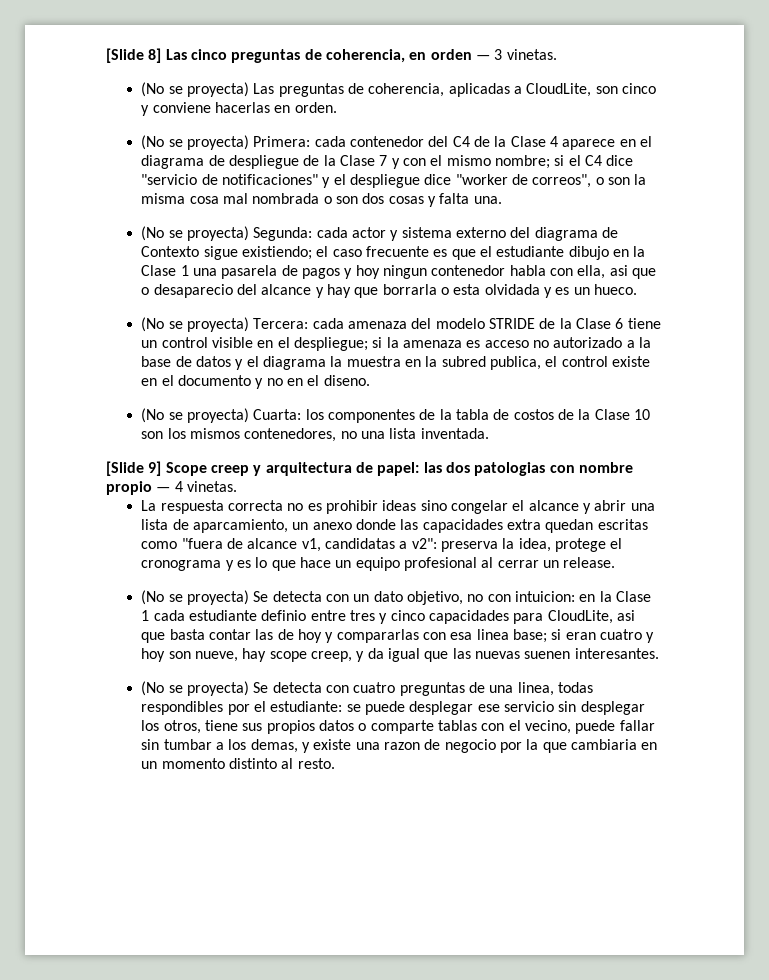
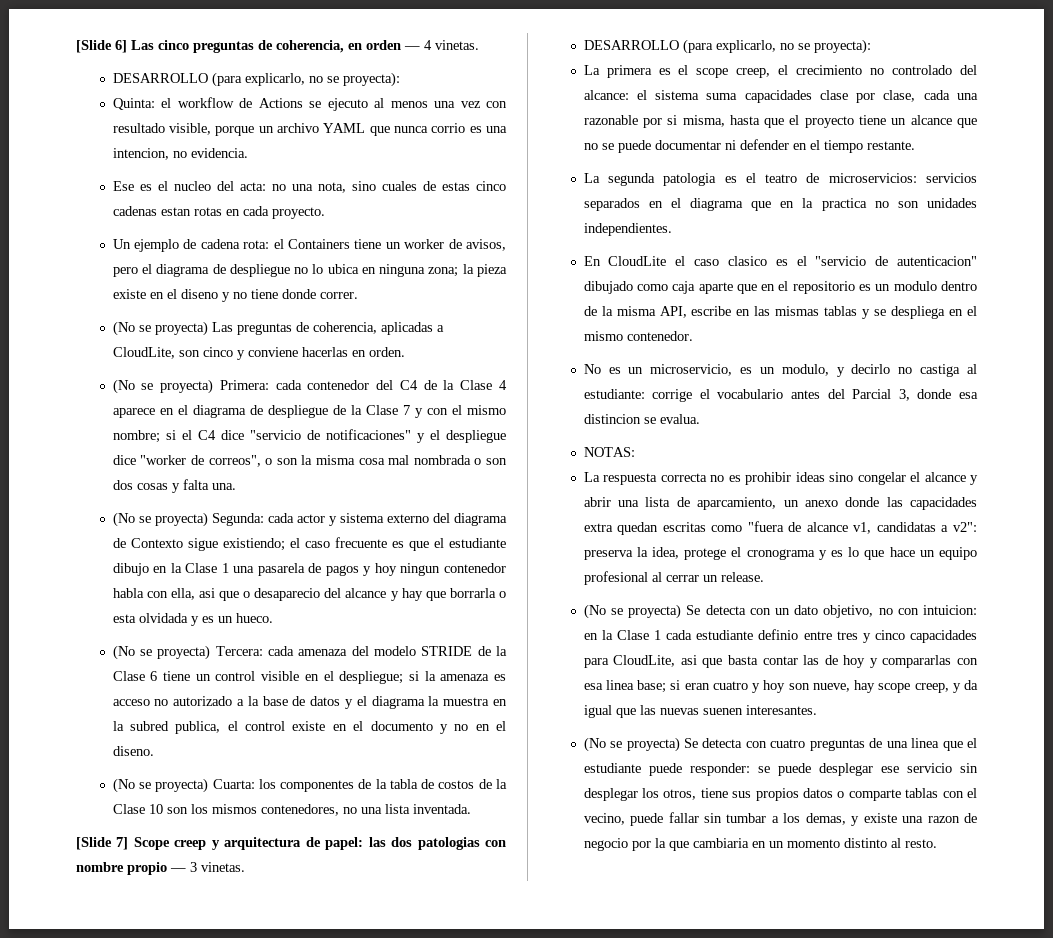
- [Slide 8] Las cinco preguntas de coherencia, en orden — 3 vinetas.
+ [Slide 6] Las cinco preguntas de coherencia, en orden — 4 vinetas.
+ DESARROLLO (para explicarlo, no se proyecta):
+ Quinta: el workflow de Actions se ejecuto al menos una vez con resultado visible, porque un archivo YAML que nunca corrio es una intencion, no evidencia.
+ Ese es el nucleo del acta: no una nota, sino cuales de estas cinco cadenas estan rotas en cada proyecto.
+ Un ejemplo de cadena rota: el Containers tiene un worker de avisos, pero el diagrama de despliegue no lo ubica en ninguna zona; la pieza existe en el diseno y no tiene donde correr.
- [Slide 9] Scope creep y arquitectura de papel: las dos patologias con nombre propio — 4 vinetas.
+ [Slide 7] Scope creep y arquitectura de papel: las dos patologias con nombre propio — 3 vinetas.
+ DESARROLLO (para explicarlo, no se proyecta):
+ La primera es el scope creep, el crecimiento no controlado del alcance: el sistema suma capacidades clase por clase, cada una razonable por si misma, hasta que el proyecto tiene un alcance que no se puede documentar ni defender en el tiempo restante.
+ La segunda patologia es el teatro de microservicios: servicios separados en el diagrama que en la practica no son unidades independientes.
+ En CloudLite el caso clasico es el "servicio de autenticacion" dibujado como caja aparte que en el repositorio es un modulo dentro de la misma API, escribe en las mismas tablas y se despliega en el mismo contenedor.
+ No es un microservicio, es un modulo, y decirlo no castiga al estudiante: corrige el vocabulario antes del Parcial 3, donde esa distincion se evalua.
+ NOTAS:
- (No se proyecta) Se detecta con cuatro preguntas de una linea, todas respondibles por el estudiante: se puede desplegar ese servicio sin desplegar los otros, tiene sus propios datos o comparte tablas con el vecino, puede fallar sin tumbar a los demas, y existe una razon de negocio por la que cambiaria en un momento distinto al resto.
+ (No se proyecta) Se detecta con cuatro preguntas de una linea que el estudiante puede responder: se puede desplegar ese servicio sin desplegar los otros, tiene sus propios datos o comparte tablas con el vecino, puede fallar sin tumbar a los demas, y existe una razon de negocio por la que cambiaria en un momento distinto al resto.

